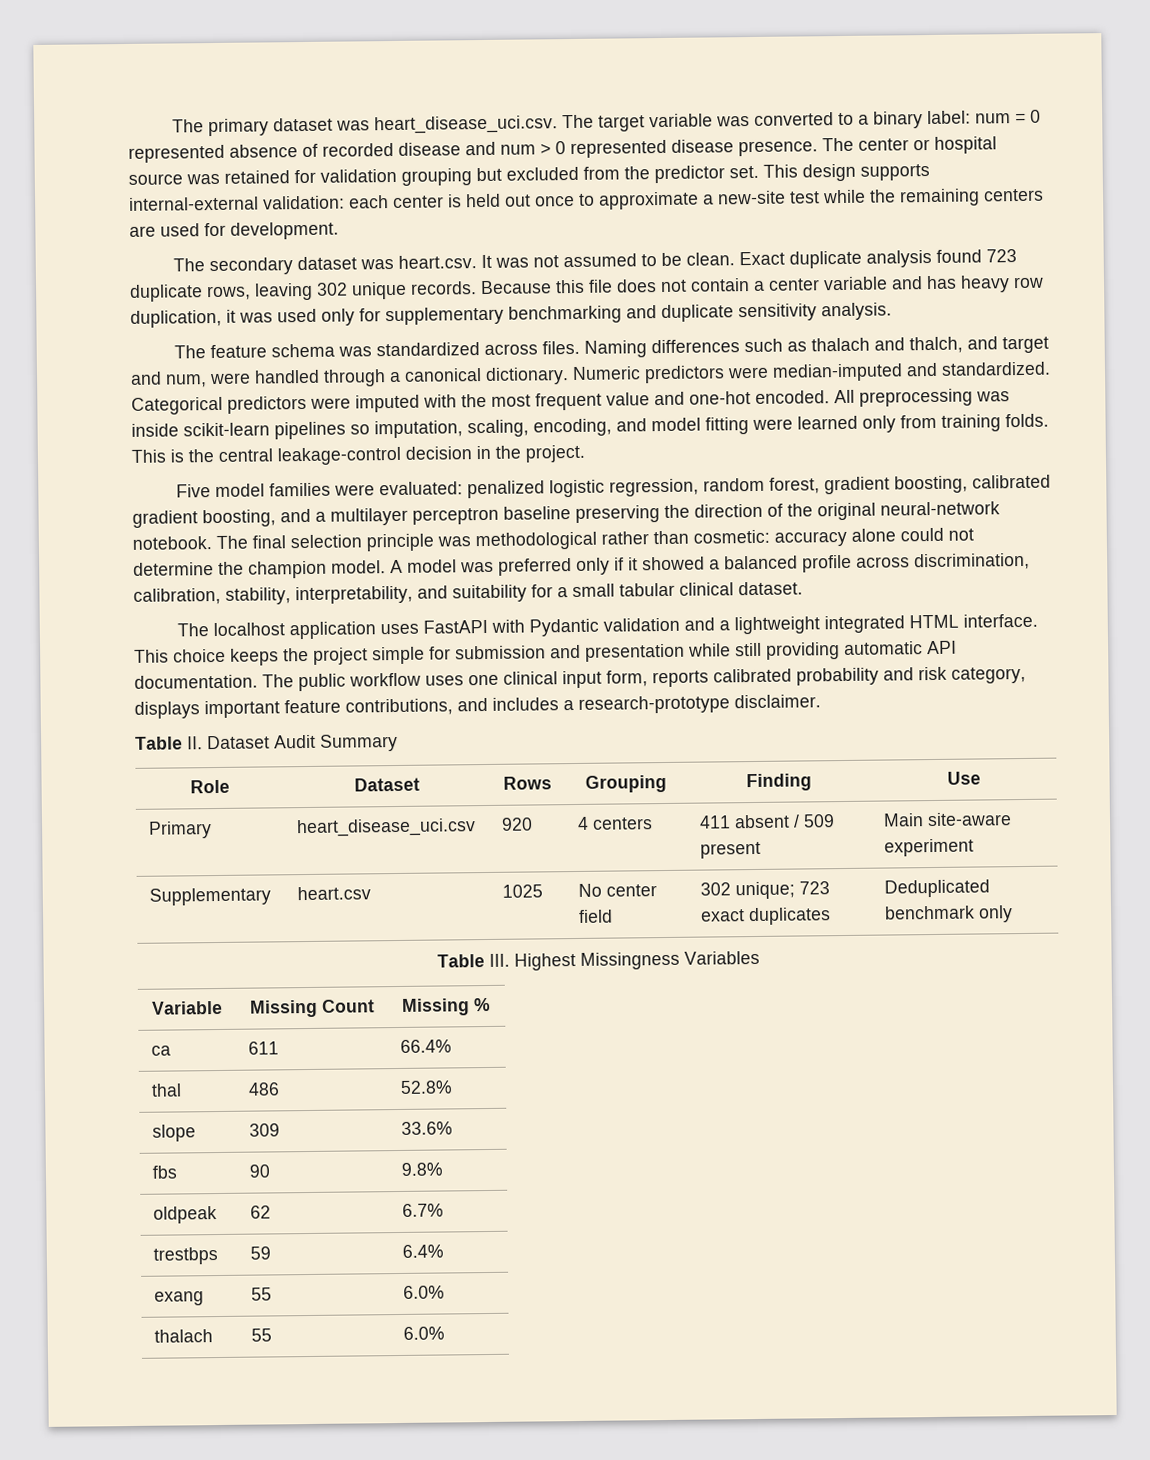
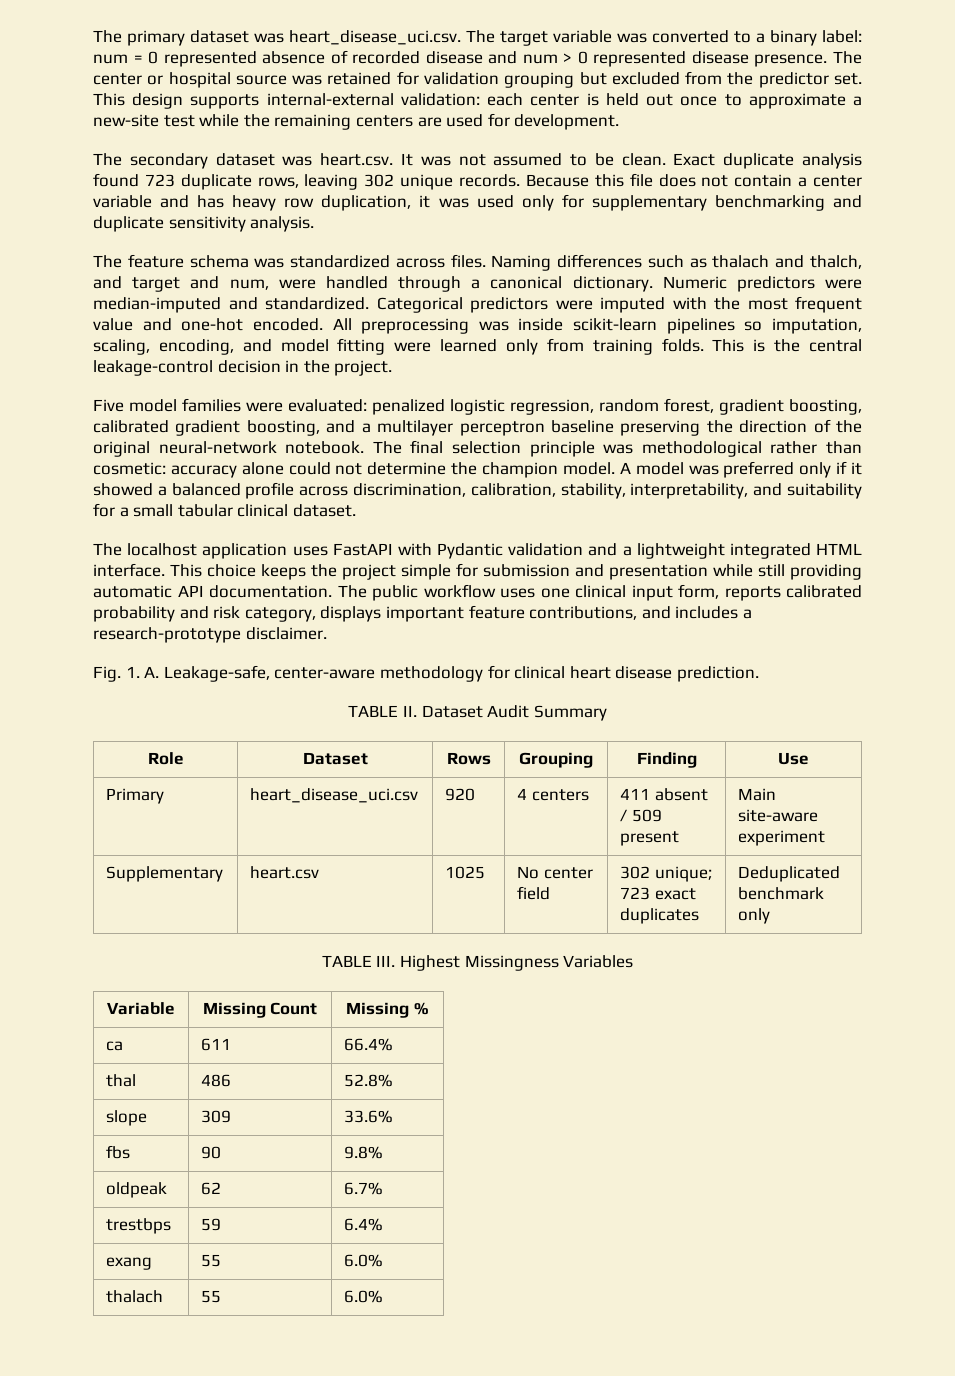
- Table II. Dataset Audit Summary
+ Fig. 1. A. Leakage-safe, center-aware methodology for clinical heart disease prediction.
+ TABLE II. Dataset Audit Summary
- Table III. Highest Missingness Variables
+ TABLE III. Highest Missingness Variables

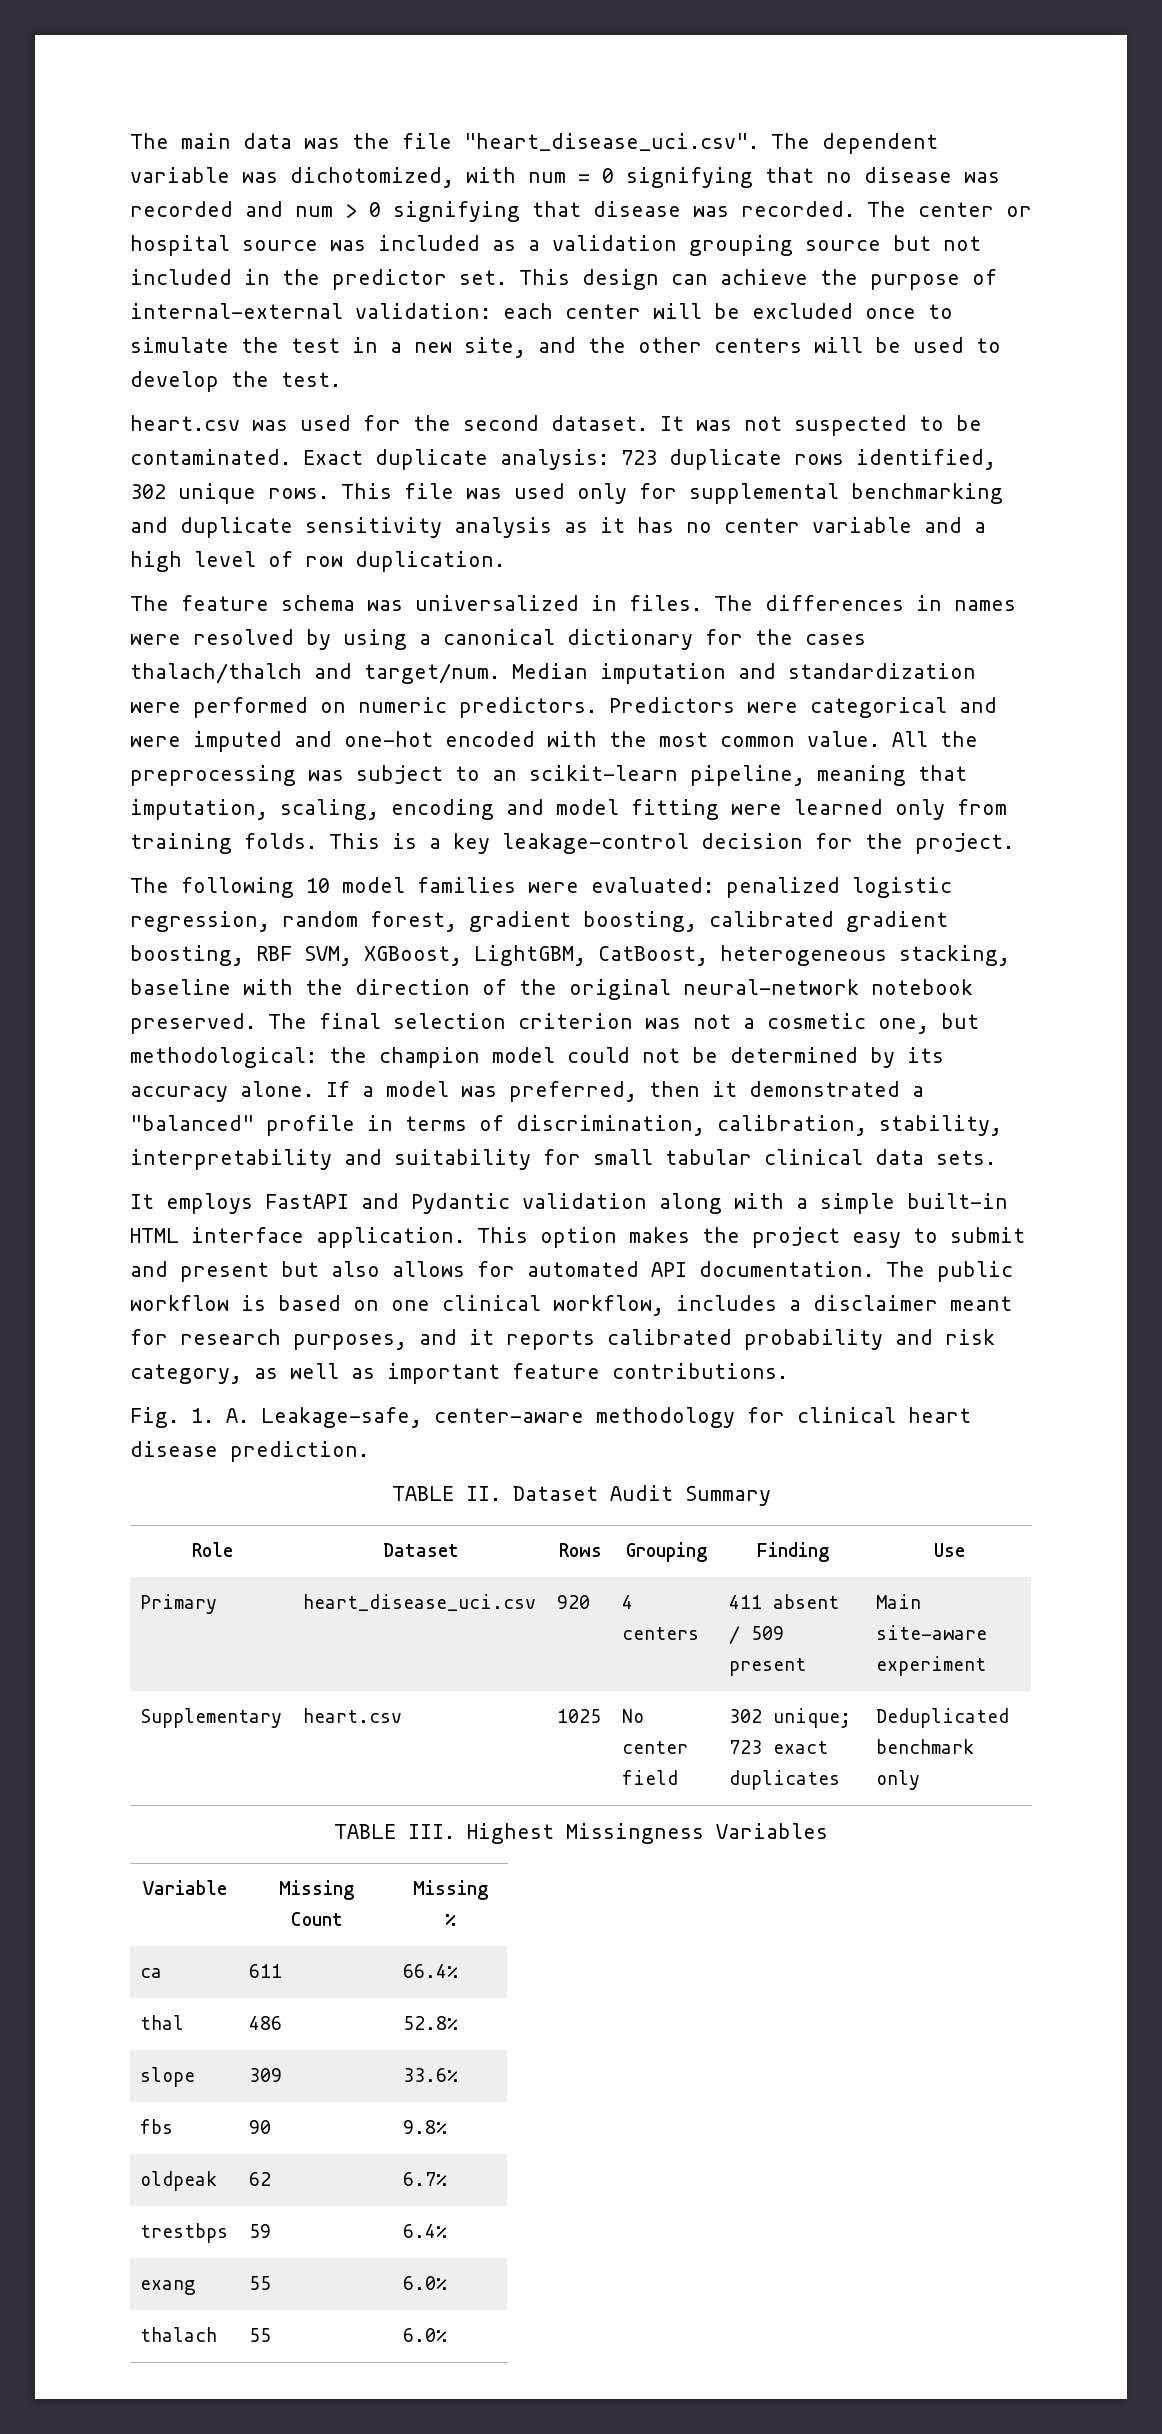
- The primary dataset was heart_disease_uci.csv. The target variable was converted to a binary label: num = 0 represented absence of recorded disease and num > 0 represented disease presence.
+ The main data was the file "heart_disease_uci.csv". The dependent variable was dichotomized, with num = 0 signifying that no disease was recorded and num > 0 signifying that disease was recorded.
- The center or hospital source was retained for validation grouping but excluded from the predictor set.
+ The center or hospital source was included as a validation grouping source but not included in the predictor set.
- This design supports internal-external validation: each center is held out once to approximate a new-site test while the remaining centers are used for development.
- The secondary dataset was heart.csv. It was not assumed to be clean.
+ This design can achieve the purpose of internal-external validation: each center will be excluded once to simulate the test in a new site, and the other centers will be used to develop the test.
+ heart.csv was used for the second dataset. It was not suspected to be contaminated.
- Exact duplicate analysis found 723 duplicate rows, leaving 302 unique records. Because this file does not contain a center variable and has heavy row duplication, it was used only for supplementary benchmarking and duplicate sensitivity analysis.
- The feature schema was standardized across files. Naming differences such as thalach and thalch, and target and num, were handled through a canonical dictionary. Numeric predictors were median-imputed and standardized. Categorical predictors were imputed with the most frequent value and one-hot encoded. All preprocessing was inside scikit-learn pipelines so imputation, scaling, encoding, and model fitting were learned only from training folds.
+ Exact duplicate analysis: 723 duplicate rows identified, 302 unique rows. This file was used only for supplemental benchmarking and duplicate sensitivity analysis as it has no center variable and a high level of row duplication.
+ The feature schema was universalized in files. The differences in names were resolved by using a canonical dictionary for the cases thalach/thalch and target/num. Median imputation and standardization were performed on numeric predictors. Predictors were categorical and were imputed and one-hot encoded with the most common value. All the preprocessing was subject to an scikit-learn pipeline, meaning that imputation, scaling, encoding and model fitting were learned only from training folds.
- This is the central leakage-control decision in the project.
+ This is a key leakage-control decision for the project.
- Five model families were evaluated: penalized logistic regression, random forest, gradient boosting, calibrated gradient boosting, and a multilayer perceptron baseline preserving the direction of the original neural-network notebook.
+ The following 10 model families were evaluated: penalized logistic regression, random forest, gradient boosting, calibrated gradient boosting, RBF SVM, XGBoost, LightGBM, CatBoost, heterogeneous stacking, baseline with the direction of the original neural-network notebook preserved.
- The final selection principle was methodological rather than cosmetic: accuracy alone could not determine the champion model. A model was preferred only if it showed a balanced profile across discrimination, calibration, stability, interpretability, and suitability for a small tabular clinical dataset.
- The localhost application uses FastAPI with Pydantic validation and a lightweight integrated HTML interface. This choice keeps the project simple for submission and presentation while still providing automatic API documentation.
+ The final selection criterion was not a cosmetic one, but methodological: the champion model could not be determined by its accuracy alone. If a model was preferred, then it demonstrated a "balanced" profile in terms of discrimination, calibration, stability, interpretability and suitability for small tabular clinical data sets.
+ It employs FastAPI and Pydantic validation along with a simple built-in HTML interface application. This option makes the project easy to submit and present but also allows for automated API documentation.
- The public workflow uses one clinical input form, reports calibrated probability and risk category, displays important feature contributions, and includes a research-prototype disclaimer.
+ The public workflow is based on one clinical workflow, includes a disclaimer meant for research purposes, and it reports calibrated probability and risk category, as well as important feature contributions.

